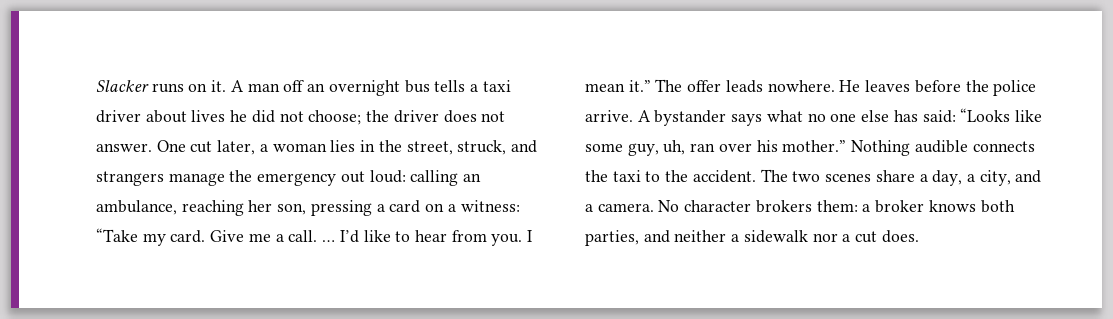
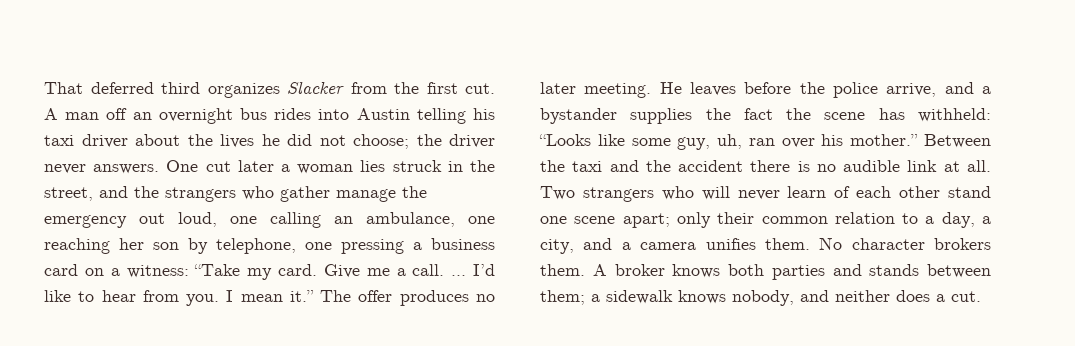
- Slacker runs on it.
+ That deferred third organizes Slacker from the first cut.
- A man off an overnight bus tells a taxi driver about lives he did not choose; the driver does not answer.
+ A man off an overnight bus rides into Austin telling his taxi driver about the lives he did not choose; the driver never answers.
- One cut later, a woman lies in the street, struck, and strangers manage the emergency out loud: calling an ambulance, reaching her son, pressing a card on a witness: “Take my card.
+ One cut later a woman lies struck in the street, and the strangers who gather manage the emergency out loud, one calling an ambulance, one reaching her son by telephone, one pressing a business card on a witness: “Take my card.
- The offer leads nowhere.
+ The offer produces no later meeting.
- He leaves before the police arrive. A bystander says what no one else has said: “Looks like some guy, uh, ran over his mother.”
+ He leaves before the police arrive, and a bystander supplies the fact the scene has withheld: “Looks like some guy, uh, ran over his mother.”
- Nothing audible connects the taxi to the accident. The two scenes share a day, a city, and a camera.
+ Between the taxi and the accident there is no audible link at all. Two strangers who will never learn of each other stand one scene apart; only their common relation to a day, a city, and a camera unifies them.
- No character brokers them: a broker knows both parties, and neither a sidewalk nor a cut does.
+ No character brokers them. A broker knows both parties and stands between them; a sidewalk knows nobody, and neither does a cut.

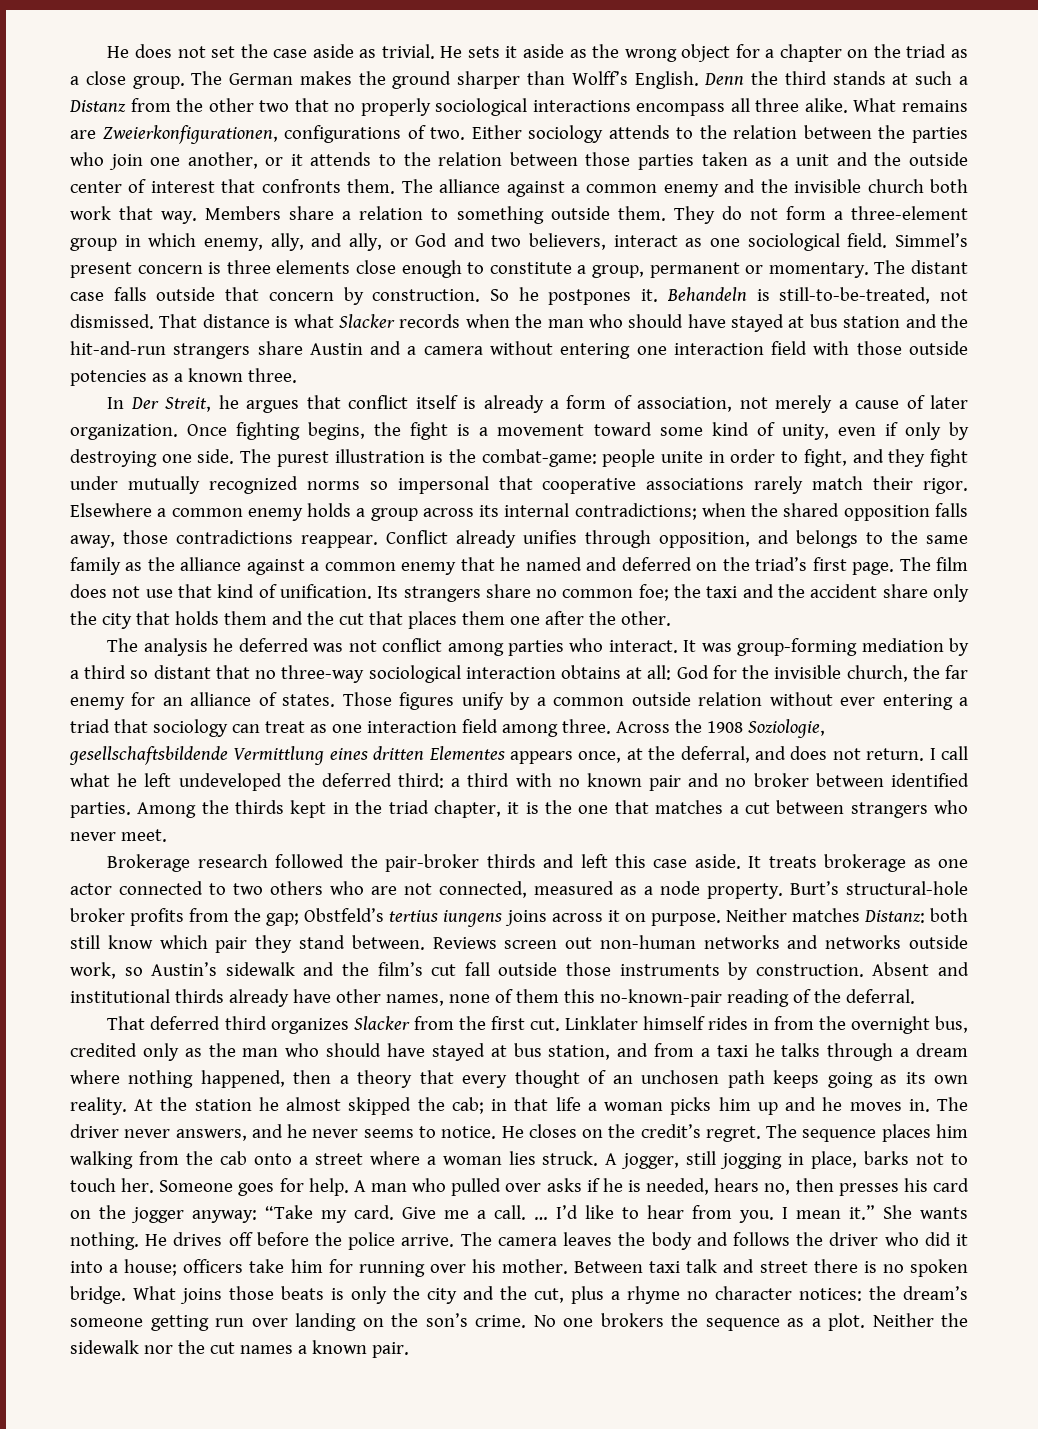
+ He does not set the case aside as trivial. He sets it aside as the wrong object for a chapter on the triad as a close group. The German makes the ground sharper than Wolff’s English. Denn the third stands at such a Distanz from the other two that no properly sociological interactions encompass all three alike. What remains are Zweierkonfigurationen, configurations of two. Either sociology attends to the relation between the parties who join one another, or it attends to the relation between those parties taken as a unit and the outside center of interest that confronts them. The alliance against a common enemy and the invisible church both work that way. Members share a relation to something outside them. They do not form a three-element group in which enemy, ally, and ally, or God and two believers, interact as one sociological field. Simmel’s present concern is three elements close enough to constitute a group, permanent or momentary. The distant case falls outside that concern by construction. So he postpones it. Behandeln is still-to-be-treated, not dismissed. That distance is what Slacker records when the man who should have stayed at bus station and the hit-and-run strangers share Austin and a camera without entering one interaction field with those outside potencies as a known three.
+ In Der Streit, he argues that conflict itself is already a form of association, not merely a cause of later organization. Once fighting begins, the fight is a movement toward some kind of unity, even if only by destroying one side. The purest illustration is the combat-game: people unite in order to fight, and they fight under mutually recognized norms so impersonal that cooperative associations rarely match their rigor. Elsewhere a common enemy holds a group across its internal contradictions; when the shared opposition falls away, those contradictions reappear. Conflict already unifies through opposition, and belongs to the same family as the alliance against a common enemy that he named and deferred on the triad’s first page. The film does not use that kind of unification. Its strangers share no common foe; the taxi and the accident share only the city that holds them and the cut that places them one after the other.
+ The analysis he deferred was not conflict among parties who interact. It was group-forming mediation by a third so distant that no three-way sociological interaction obtains at all: God for the invisible church, the far enemy for an alliance of states. Those figures unify by a common outside relation without ever entering a triad that sociology can treat as one interaction field among three. Across the 1908 Soziologie, gesellschaftsbildende Vermittlung eines dritten Elementes appears once, at the deferral, and does not return. I call what he left undeveloped the deferred third: a third with no known pair and no broker between identified parties. Among the thirds kept in the triad chapter, it is the one that matches a cut between strangers who never meet.
+ Brokerage research followed the pair-broker thirds and left this case aside. It treats brokerage as one actor connected to two others who are not connected, measured as a node property. Burt’s structural-hole broker profits from the gap; Obstfeld’s tertius iungens joins across it on purpose. Neither matches Distanz: both still know which pair they stand between. Reviews screen out non-human networks and networks outside work, so Austin’s sidewalk and the film’s cut fall outside those instruments by construction. Absent and institutional thirds already have other names, none of them this no-known-pair reading of the deferral.
- A man off an overnight bus rides into Austin telling his taxi driver about the lives he did not choose; the driver never answers. One cut later a woman lies struck in the street, and the strangers who gather manage the emergency out loud, one calling an ambulance, one reaching her son by telephone, one pressing a business card on a witness: “Take my card.
+ Linklater himself rides in from the overnight bus, credited only as the man who should have stayed at bus station, and from a taxi he talks through a dream where nothing happened, then a theory that every thought of an unchosen path keeps going as its own reality. At the station he almost skipped the cab; in that life a woman picks him up and he moves in. The driver never answers, and he never seems to notice. He closes on the credit’s regret. The sequence places him walking from the cab onto a street where a woman lies struck. A jogger, still jogging in place, barks not to touch her. Someone goes for help. A man who pulled over asks if he is needed, hears no, then presses his card on the jogger anyway: “Take my card.
- The offer produces no later meeting. He leaves before the police arrive, and a bystander supplies the fact the scene has withheld: “Looks like some guy, uh, ran over his mother.” Between the taxi and the accident there is no audible link at all. Two strangers who will never learn of each other stand one scene apart; only their common relation to a day, a city, and a camera unifies them. No character brokers them. A broker knows both parties and stands between them; a sidewalk knows nobody, and neither does a cut.
+ She wants nothing. He drives off before the police arrive. The camera leaves the body and follows the driver who did it into a house; officers take him for running over his mother. Between taxi talk and street there is no spoken bridge. What joins those beats is only the city and the cut, plus a rhyme no character notices: the dream’s someone getting run over landing on the son’s crime. No one brokers the sequence as a plot. Neither the sidewalk nor the cut names a known pair.

